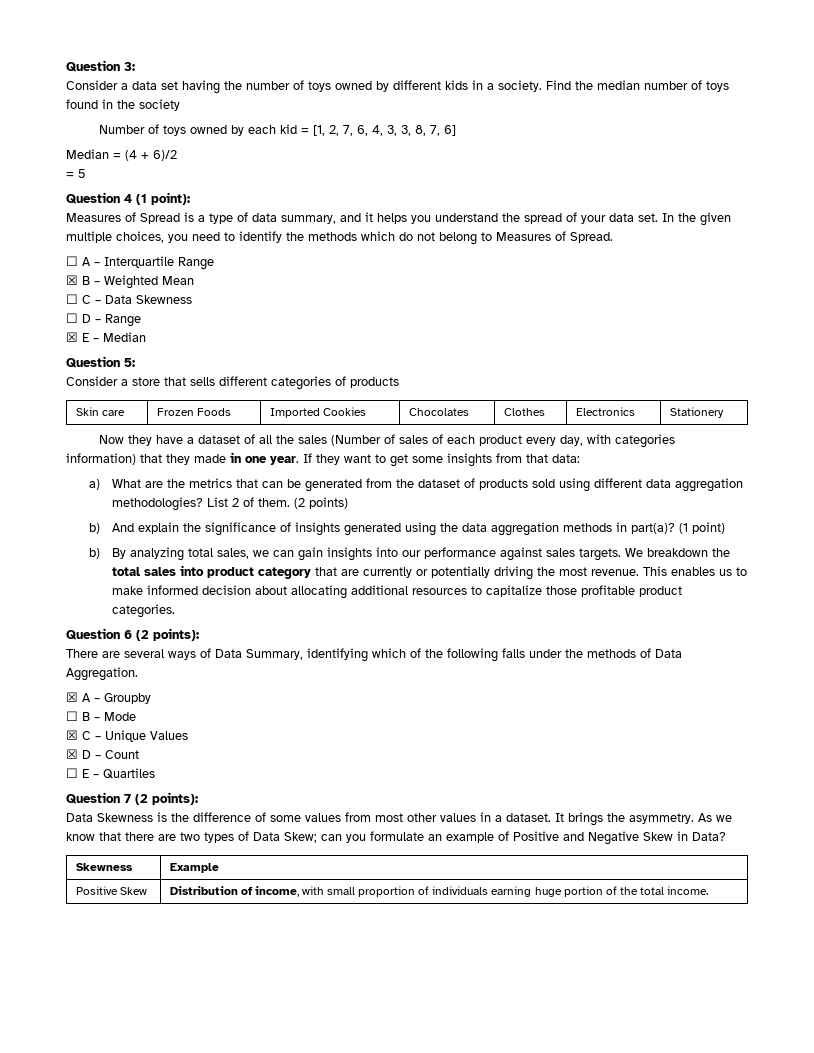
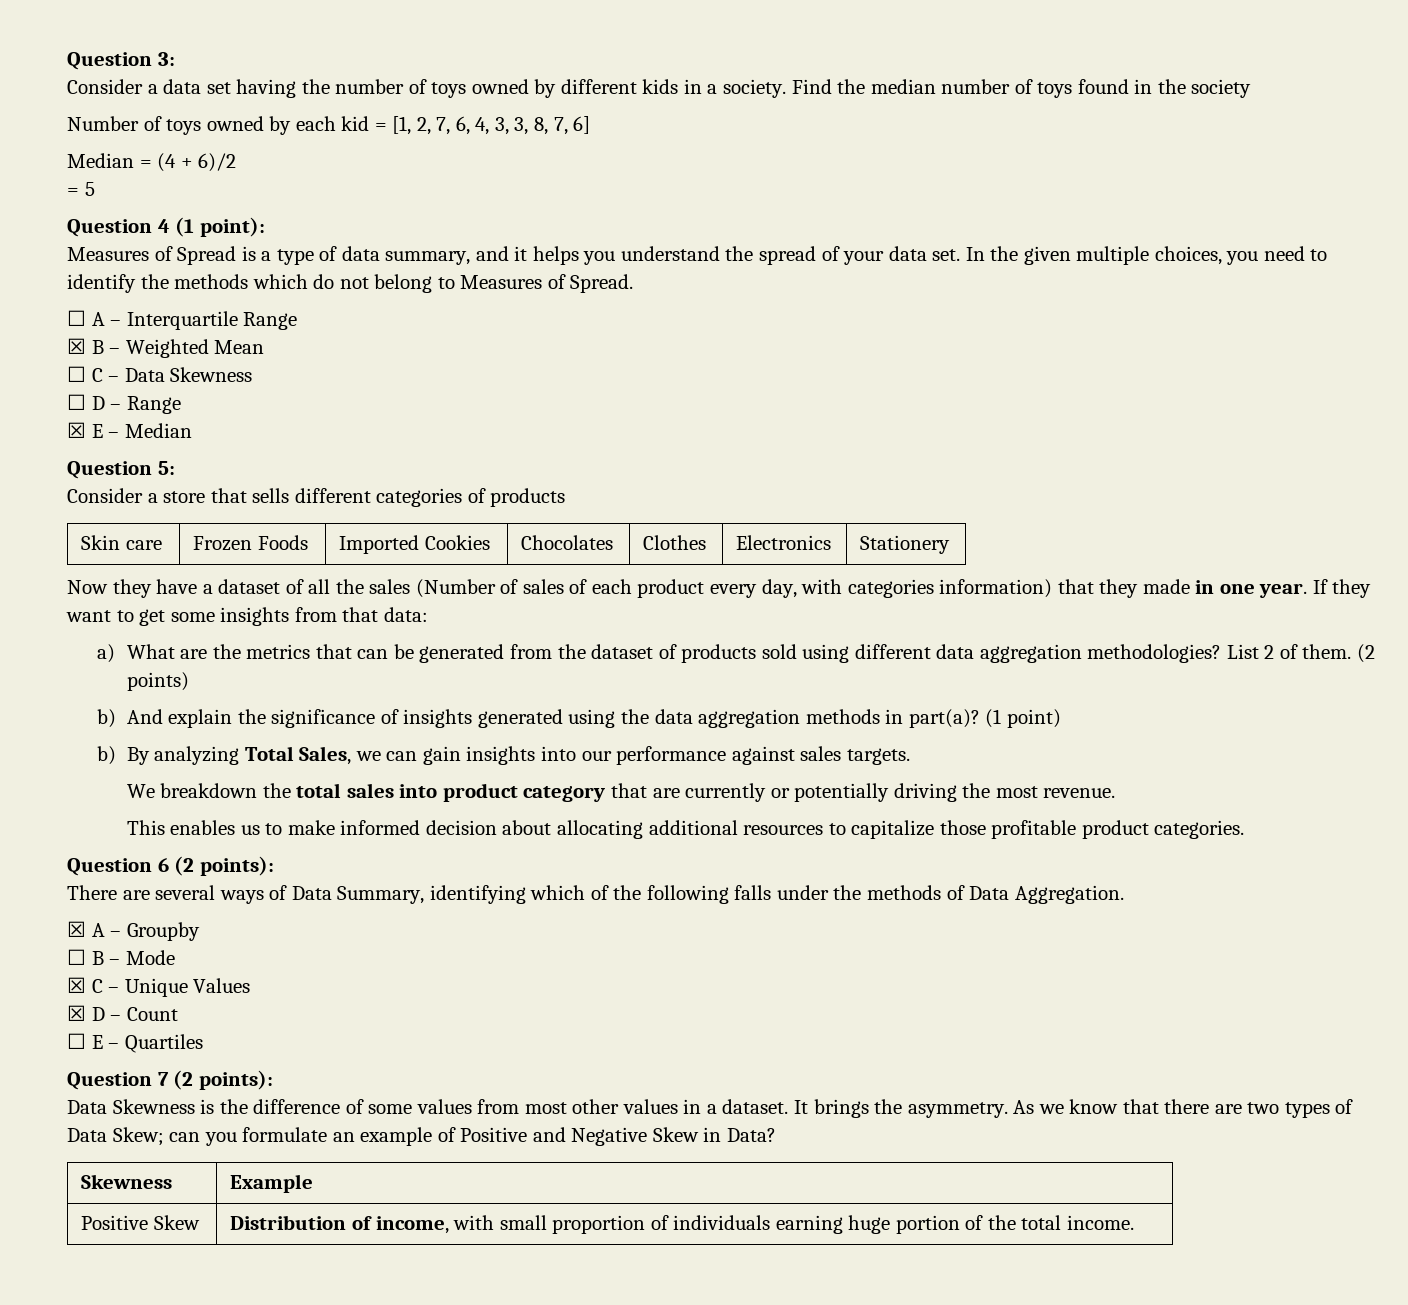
- b) By analyzing total sales, we can gain insights into our performance against sales targets. We breakdown the total sales into product category that are currently or potentially driving the most revenue. This enables us to make informed decision about allocating additional resources to capitalize those profitable product categories.
+ b) By analyzing Total Sales, we can gain insights into our performance against sales targets.
+ We breakdown the total sales into product category that are currently or potentially driving the most revenue.
+ This enables us to make informed decision about allocating additional resources to capitalize those profitable product categories.

